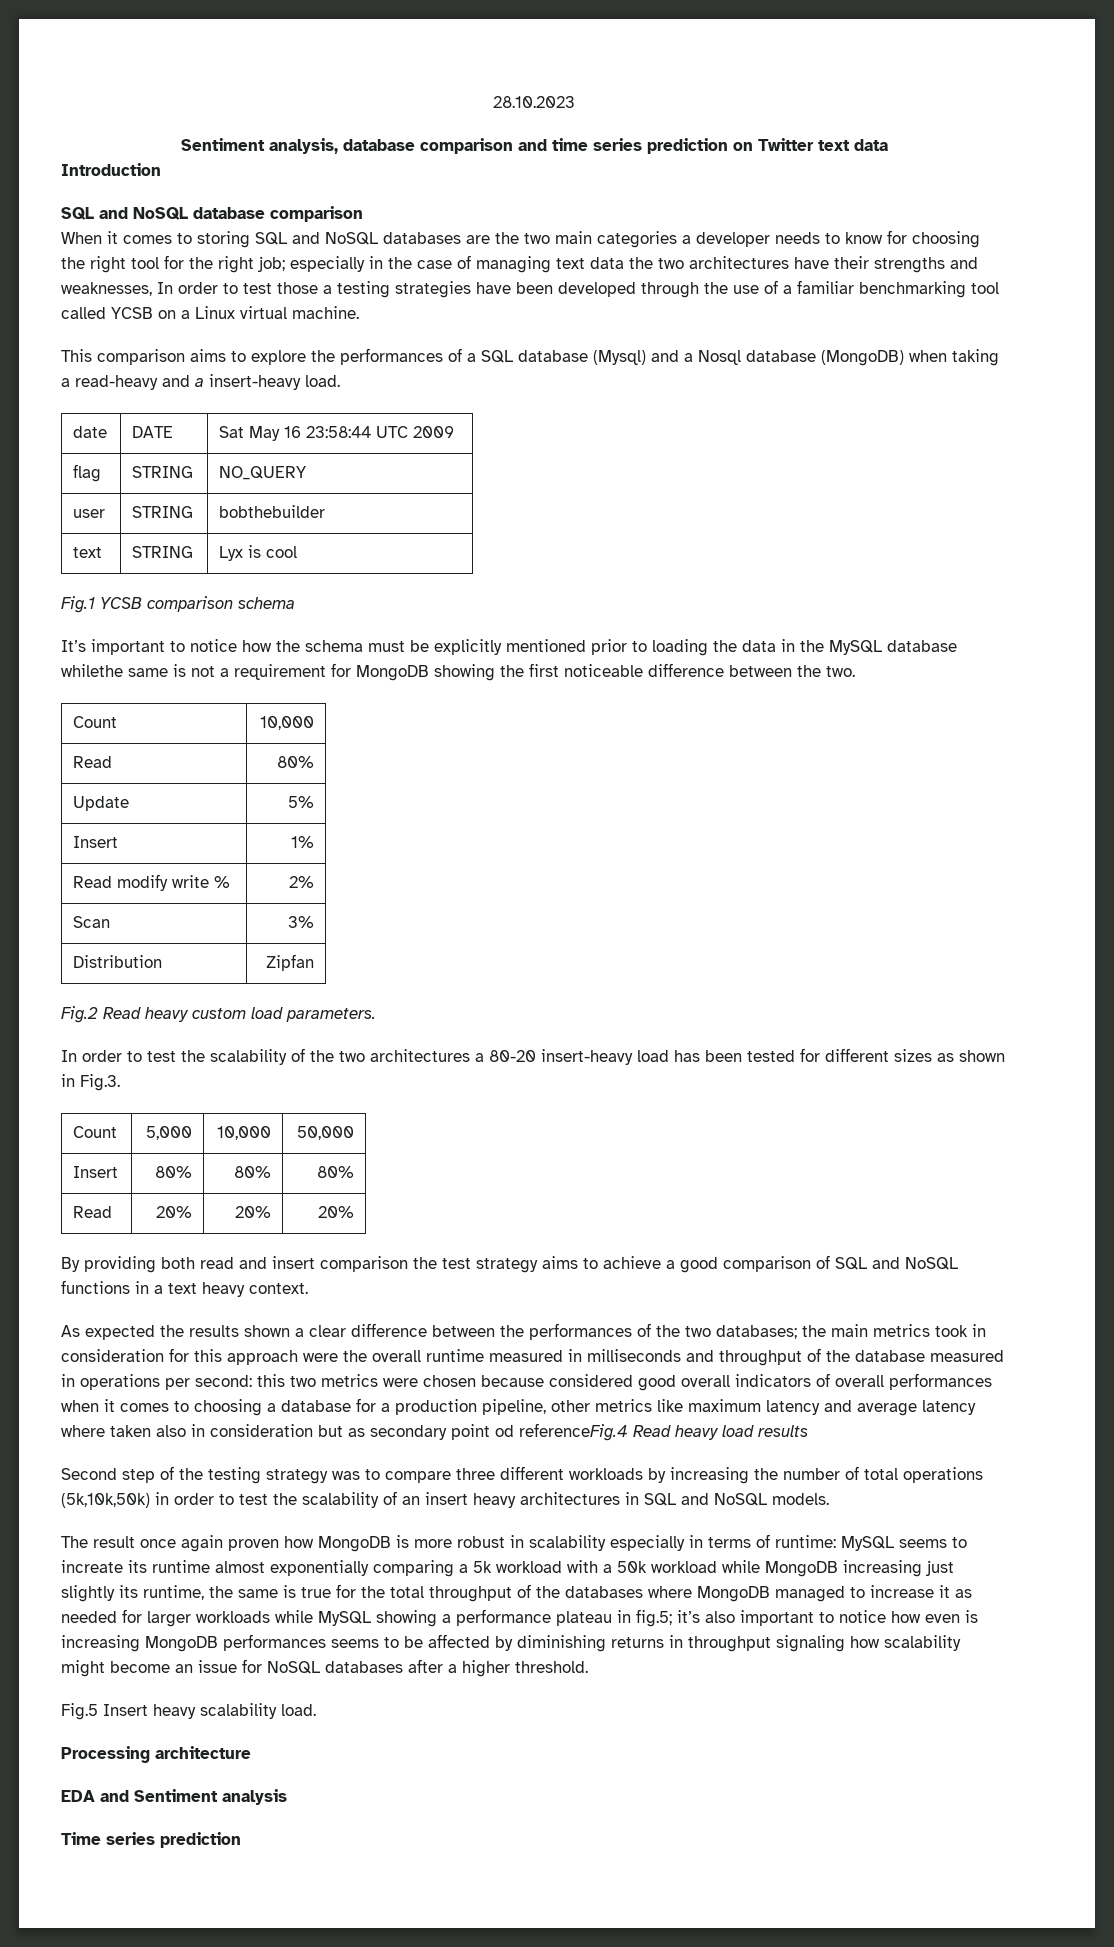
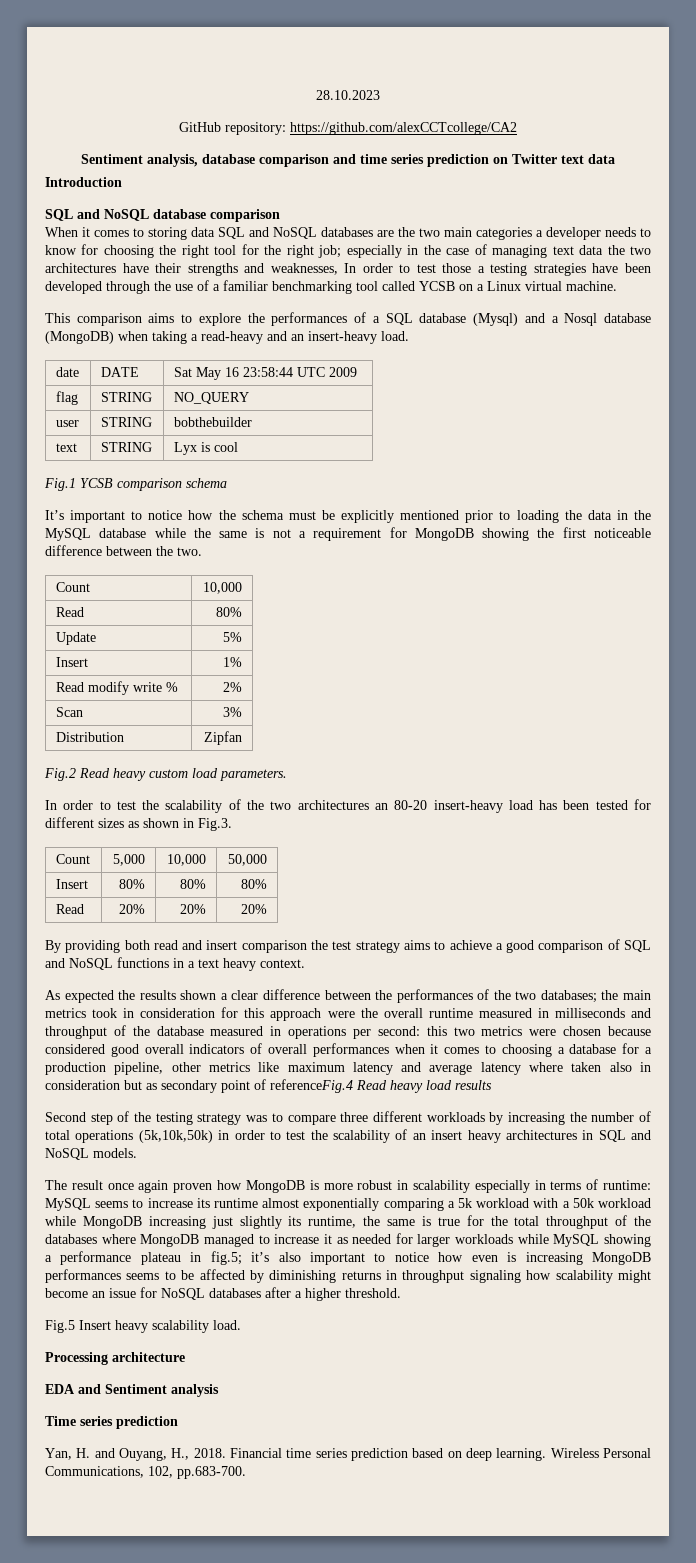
+ GitHub repository: https://github.com/alexCCTcollege/CA2
- When it comes to storing SQL and NoSQL databases are the two main categories a developer needs to know for choosing the right tool for the right job;
+ When it comes to storing data SQL and NoSQL databases are the two main categories a developer needs to know for choosing the right tool for the right job;
- This comparison aims to explore the performances of a SQL database (Mysql) and a Nosql database (MongoDB) when taking a read-heavy and a insert-heavy load.
+ This comparison aims to explore the performances of a SQL database (Mysql) and a Nosql database (MongoDB) when taking a read-heavy and an insert-heavy load.
- It’s important to notice how the schema must be explicitly mentioned prior to loading the data in the MySQL database whilethe same is not a requirement for MongoDB showing the first noticeable difference between the two.
+ It’s important to notice how the schema must be explicitly mentioned prior to loading the data in the MySQL database while the same is not a requirement for MongoDB showing the first noticeable difference between the two.
- In order to test the scalability of the two architectures a 80-20 insert-heavy load has been tested for different sizes as shown in Fig.3.
+ In order to test the scalability of the two architectures an 80-20 insert-heavy load has been tested for different sizes as shown in Fig.3.
- this two metrics were chosen because considered good overall indicators of overall performances when it comes to choosing a database for a production pipeline, other metrics like maximum latency and average latency where taken also in consideration but as secondary point od referenceFig.4 Read heavy load results
+ this two metrics were chosen because considered good overall indicators of overall performances when it comes to choosing a database for a production pipeline, other metrics like maximum latency and average latency where taken also in consideration but as secondary point of referenceFig.4 Read heavy load results
- MySQL seems to increate its runtime almost exponentially comparing a 5k workload with a 50k workload while MongoDB increasing just slightly its runtime, the same is true for the total throughput of the databases where MongoDB managed to increase it as needed for larger workloads while MySQL showing a performance plateau in fig.5;
+ MySQL seems to increase its runtime almost exponentially comparing a 5k workload with a 50k workload while MongoDB increasing just slightly its runtime, the same is true for the total throughput of the databases where MongoDB managed to increase it as needed for larger workloads while MySQL showing a performance plateau in fig.5;
+ Yan, H. and Ouyang, H., 2018. Financial time series prediction based on deep learning. Wireless Personal Communications, 102, pp.683-700.

